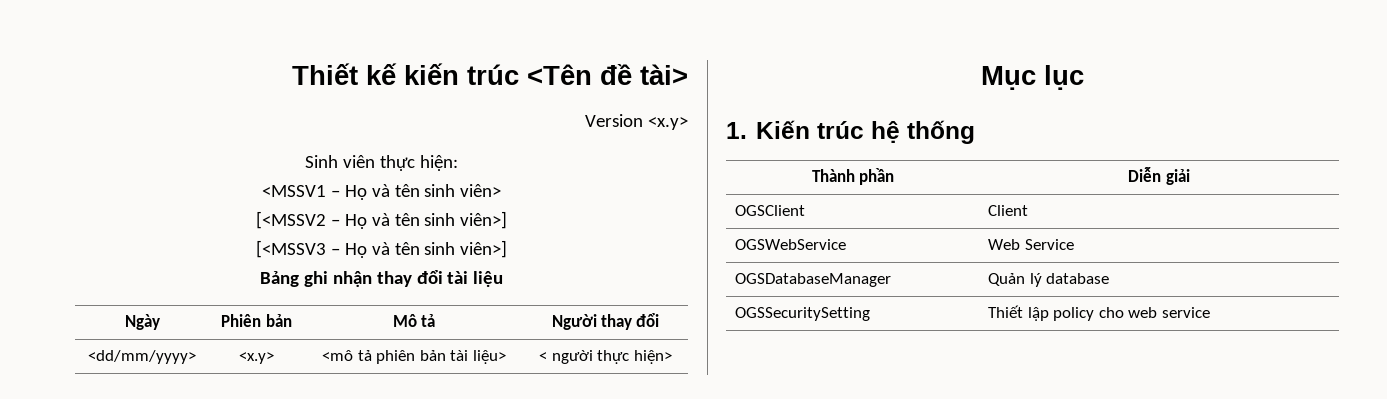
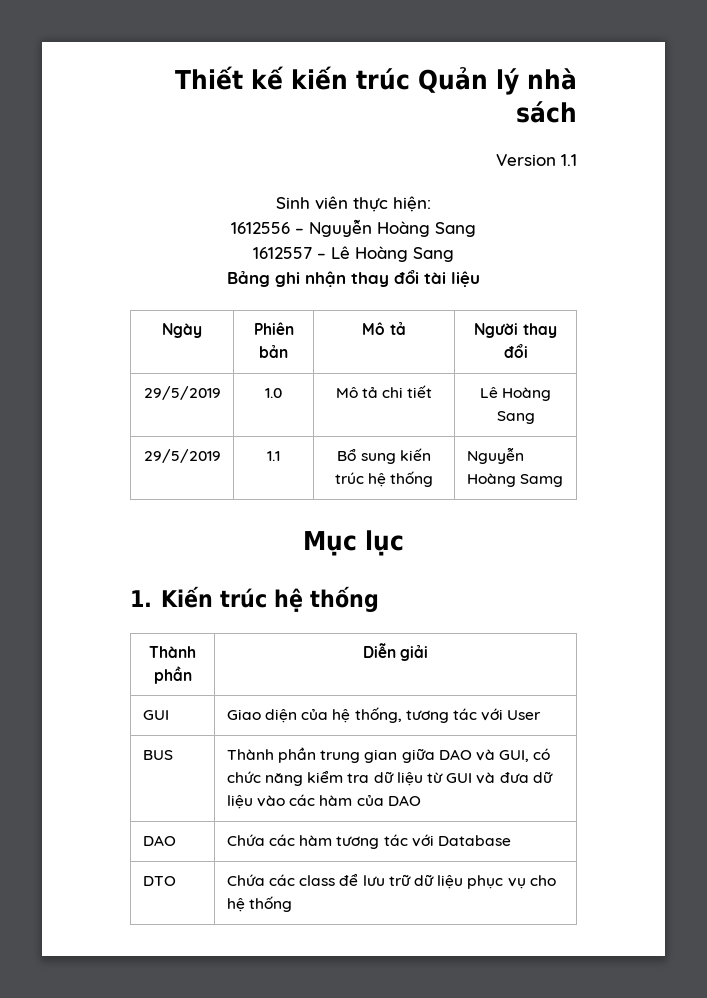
- Thiết kế kiến trúc <Tên đề tài>
+ Thiết kế kiến trúc Quản lý nhà sách
- Version <x.y>
+ Version 1.1
- <MSSV1 – Họ và tên sinh viên>
- [<MSSV2 – Họ và tên sinh viên>]
- [<MSSV3 – Họ và tên sinh viên>]
+ 1612556 – Nguyễn Hoàng Sang
+ 1612557 – Lê Hoàng Sang
- <dd/mm/yyyy> | <x.y> | <mô tả phiên bản tài liệu> | < người thực hiện>
+ 29/5/2019 | 1.0 | Mô tả chi tiết | Lê Hoàng Sang
+ 29/5/2019 | 1.1 | Bổ sung kiến trúc hệ thống | Nguyễn Hoàng Samg
- OGSClient | Client
- OGSWebService | Web Service
- OGSDatabaseManager | Quản lý database
- OGSSecuritySetting | Thiết lập policy cho web service
+ GUI | Giao diện của hệ thống, tương tác với User
+ BUS | Thành phần trung gian giữa DAO và GUI, có chức năng kiểm tra dữ liệu từ GUI và đưa dữ liệu vào các hàm của DAO
+ DAO | Chứa các hàm tương tác với Database
+ DTO | Chứa các class để lưu trữ dữ liệu phục vụ cho hệ thống

